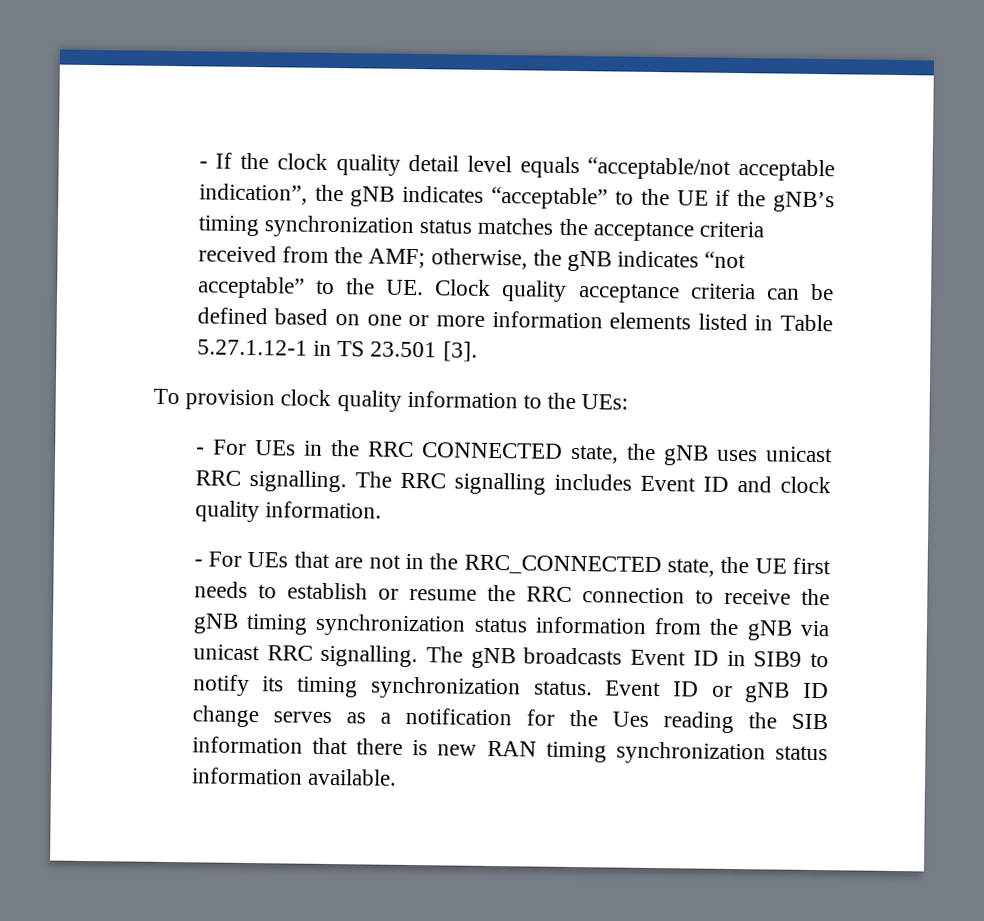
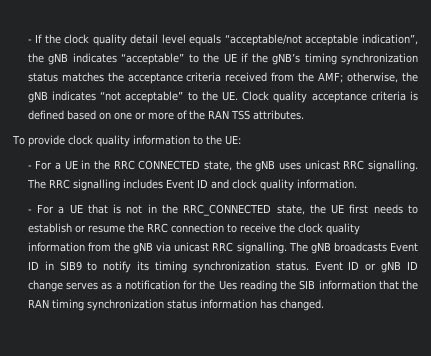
- - If the clock quality detail level equals “acceptable/not acceptable indication”, the gNB indicates “acceptable” to the UE if the gNB’s timing synchronization status matches the acceptance criteria received from the AMF; otherwise, the gNB indicates “not acceptable” to the UE. Clock quality acceptance criteria can be defined based on one or more information elements listed in Table 5.27.1.12-1 in TS 23.501 [3].
+ - If the clock quality detail level equals “acceptable/not acceptable indication”, the gNB indicates “acceptable” to the UE if the gNB’s timing synchronization status matches the acceptance criteria received from the AMF; otherwise, the gNB indicates “not acceptable” to the UE. Clock quality acceptance criteria is defined based on one or more of the RAN TSS attributes.
- To provision clock quality information to the UEs:
- - For UEs in the RRC CONNECTED state, the gNB uses unicast RRC signalling.
+ To provide clock quality information to the UE:
+ - For a UE in the RRC CONNECTED state, the gNB uses unicast RRC signalling.
- - For UEs that are not in the RRC_CONNECTED state, the UE first needs to establish or resume the RRC connection to receive the gNB timing synchronization status information from the gNB via unicast RRC signalling.
+ - For a UE that is not in the RRC_CONNECTED state, the UE first needs to establish or resume the RRC connection to receive the clock quality information from the gNB via unicast RRC signalling.
- Event ID or gNB ID change serves as a notification for the Ues reading the SIB information that there is new RAN timing synchronization status information available.
+ Event ID or gNB ID change serves as a notification for the Ues reading the SIB information that the RAN timing synchronization status information has changed.

